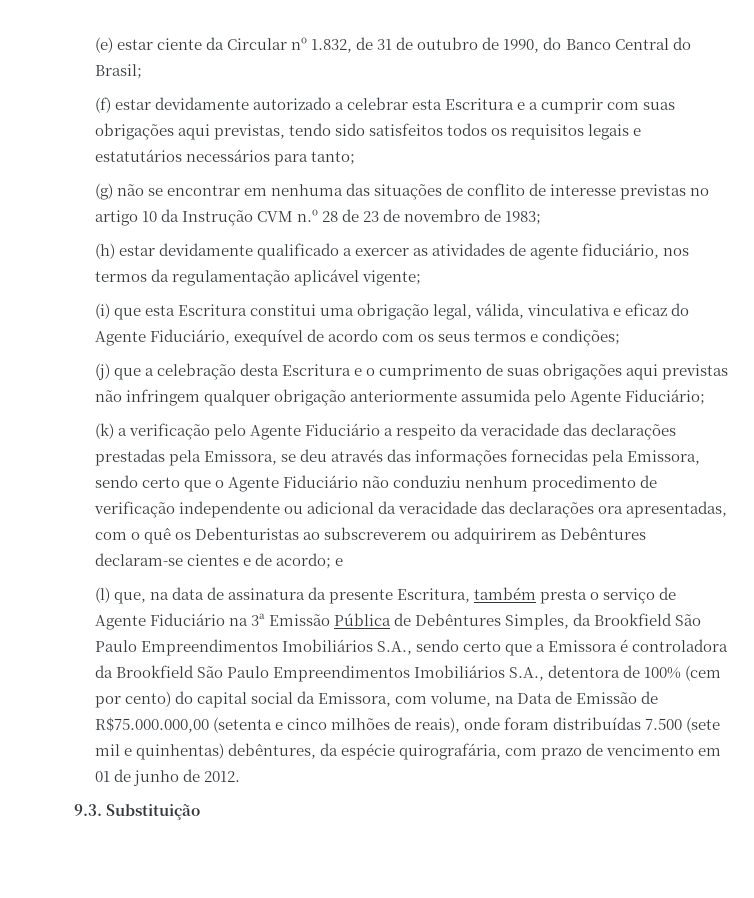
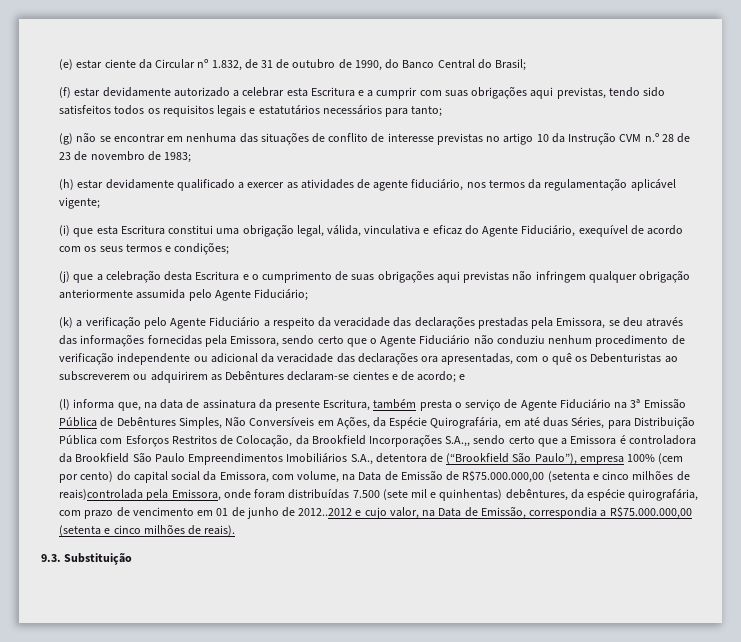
- (l) que, na data de assinatura da presente Escritura, também presta o serviço de Agente Fiduciário na 3ª Emissão Pública de Debêntures Simples, da Brookfield São Paulo Empreendimentos Imobiliários S.A., sendo certo que a Emissora é controladora da Brookfield São Paulo Empreendimentos Imobiliários S.A., detentora de 100% (cem por cento) do capital social da Emissora, com volume, na Data de Emissão de R$75.000.000,00 (setenta e cinco milhões de reais), onde foram distribuídas 7.500 (sete mil e quinhentas) debêntures, da espécie quirografária, com prazo de vencimento em 01 de junho de 2012.
+ (l) informa que, na data de assinatura da presente Escritura, também presta o serviço de Agente Fiduciário na 3ª Emissão Pública de Debêntures Simples, Não Conversíveis em Ações, da Espécie Quirografária, em até duas Séries, para Distribuição Pública com Esforços Restritos de Colocação, da Brookfield Incorporações S.A.,, sendo certo que a Emissora é controladora da Brookfield São Paulo Empreendimentos Imobiliários S.A., detentora de (“Brookfield São Paulo”), empresa 100% (cem por cento) do capital social da Emissora, com volume, na Data de Emissão de R$75.000.000,00 (setenta e cinco milhões de reais)controlada pela Emissora, onde foram distribuídas 7.500 (sete mil e quinhentas) debêntures, da espécie quirografária, com prazo de vencimento em 01 de junho de 2012..2012 e cujo valor, na Data de Emissão, correspondia a R$75.000.000,00 (setenta e cinco milhões de reais).

